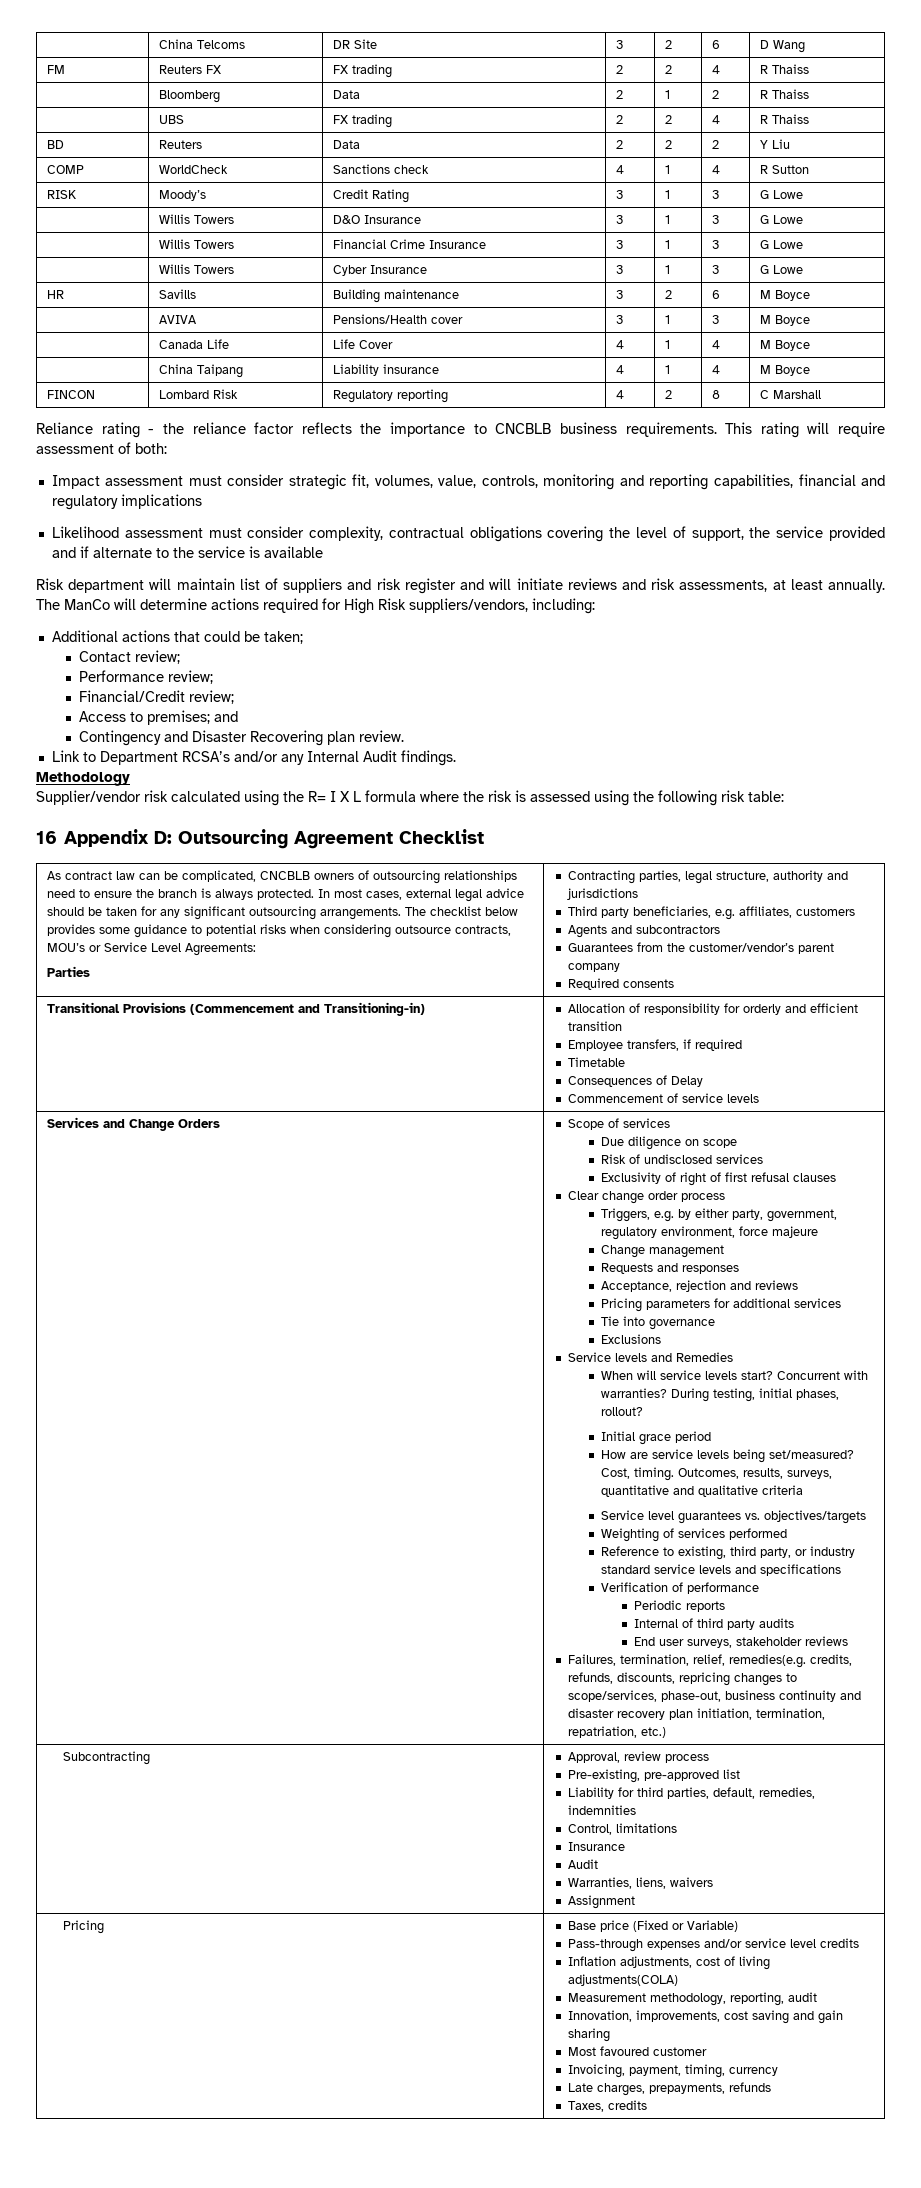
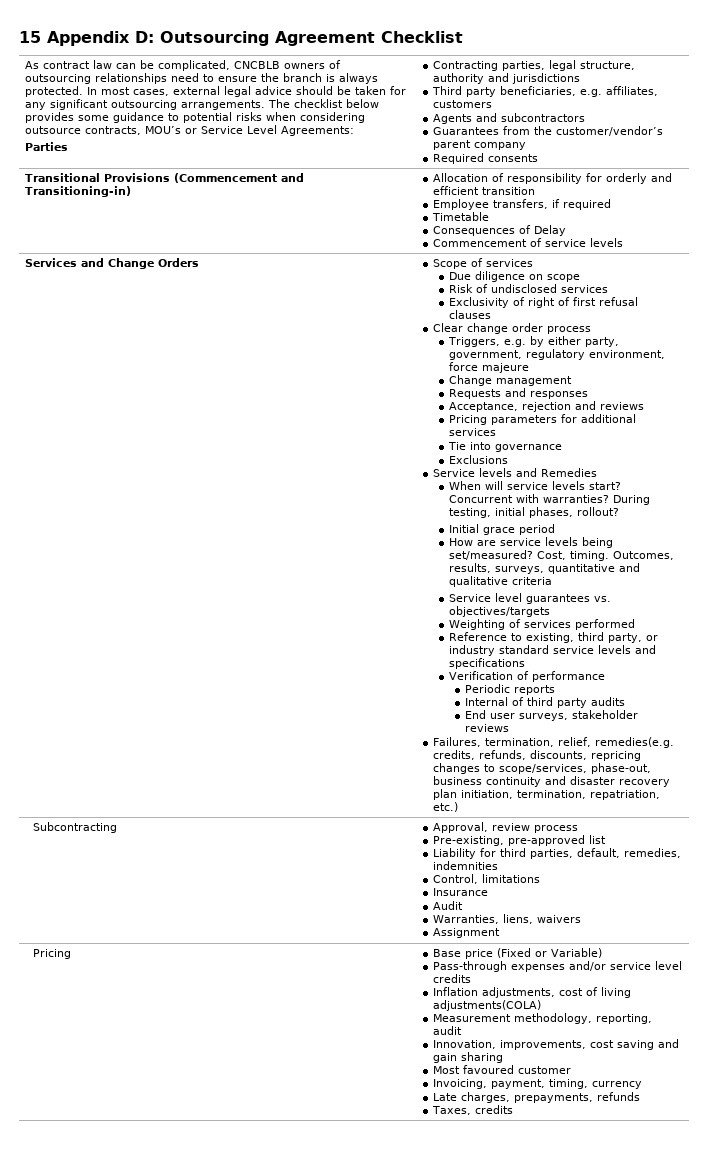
- | China Telcoms | DR Site | 3 | 2 | 6 | D Wang
- FM | Reuters FX | FX trading | 2 | 2 | 4 | R Thaiss
- | Bloomberg | Data | 2 | 1 | 2 | R Thaiss
- | UBS | FX trading | 2 | 2 | 4 | R Thaiss
- BD | Reuters | Data | 2 | 2 | 2 | Y Liu
- COMP | WorldCheck | Sanctions check | 4 | 1 | 4 | R Sutton
- RISK | Moody’s | Credit Rating | 3 | 1 | 3 | G Lowe
- | Willis Towers | D&O Insurance | 3 | 1 | 3 | G Lowe
- | Willis Towers | Financial Crime Insurance | 3 | 1 | 3 | G Lowe
- | Willis Towers | Cyber Insurance | 3 | 1 | 3 | G Lowe
- HR | Savills | Building maintenance | 3 | 2 | 6 | M Boyce
- | AVIVA | Pensions/Health cover | 3 | 1 | 3 | M Boyce
- | Canada Life | Life Cover | 4 | 1 | 4 | M Boyce
- | China Taipang | Liability insurance | 4 | 1 | 4 | M Boyce
- FINCON | Lombard Risk | Regulatory reporting | 4 | 2 | 8 | C Marshall
- Reliance rating - the reliance factor reflects the importance to CNCBLB business requirements. This rating will require assessment of both:
- Impact assessment must consider strategic fit, volumes, value, controls, monitoring and reporting capabilities, financial and regulatory implications
- Likelihood assessment must consider complexity, contractual obligations covering the level of support, the service provided and if alternate to the service is available
- Risk department will maintain list of suppliers and risk register and will initiate reviews and risk assessments, at least annually. The ManCo will determine actions required for High Risk suppliers/vendors, including:
- Additional actions that could be taken;
- Contact review;
- Performance review;
- Financial/Credit review;
- Access to premises; and
- Contingency and Disaster Recovering plan review.
- Link to Department RCSA’s and/or any Internal Audit findings.
- Methodology
- Supplier/vendor risk calculated using the R= I X L formula where the risk is assessed using the following risk table:
- 16 Appendix D: Outsourcing Agreement Checklist
+ 15 Appendix D: Outsourcing Agreement Checklist

